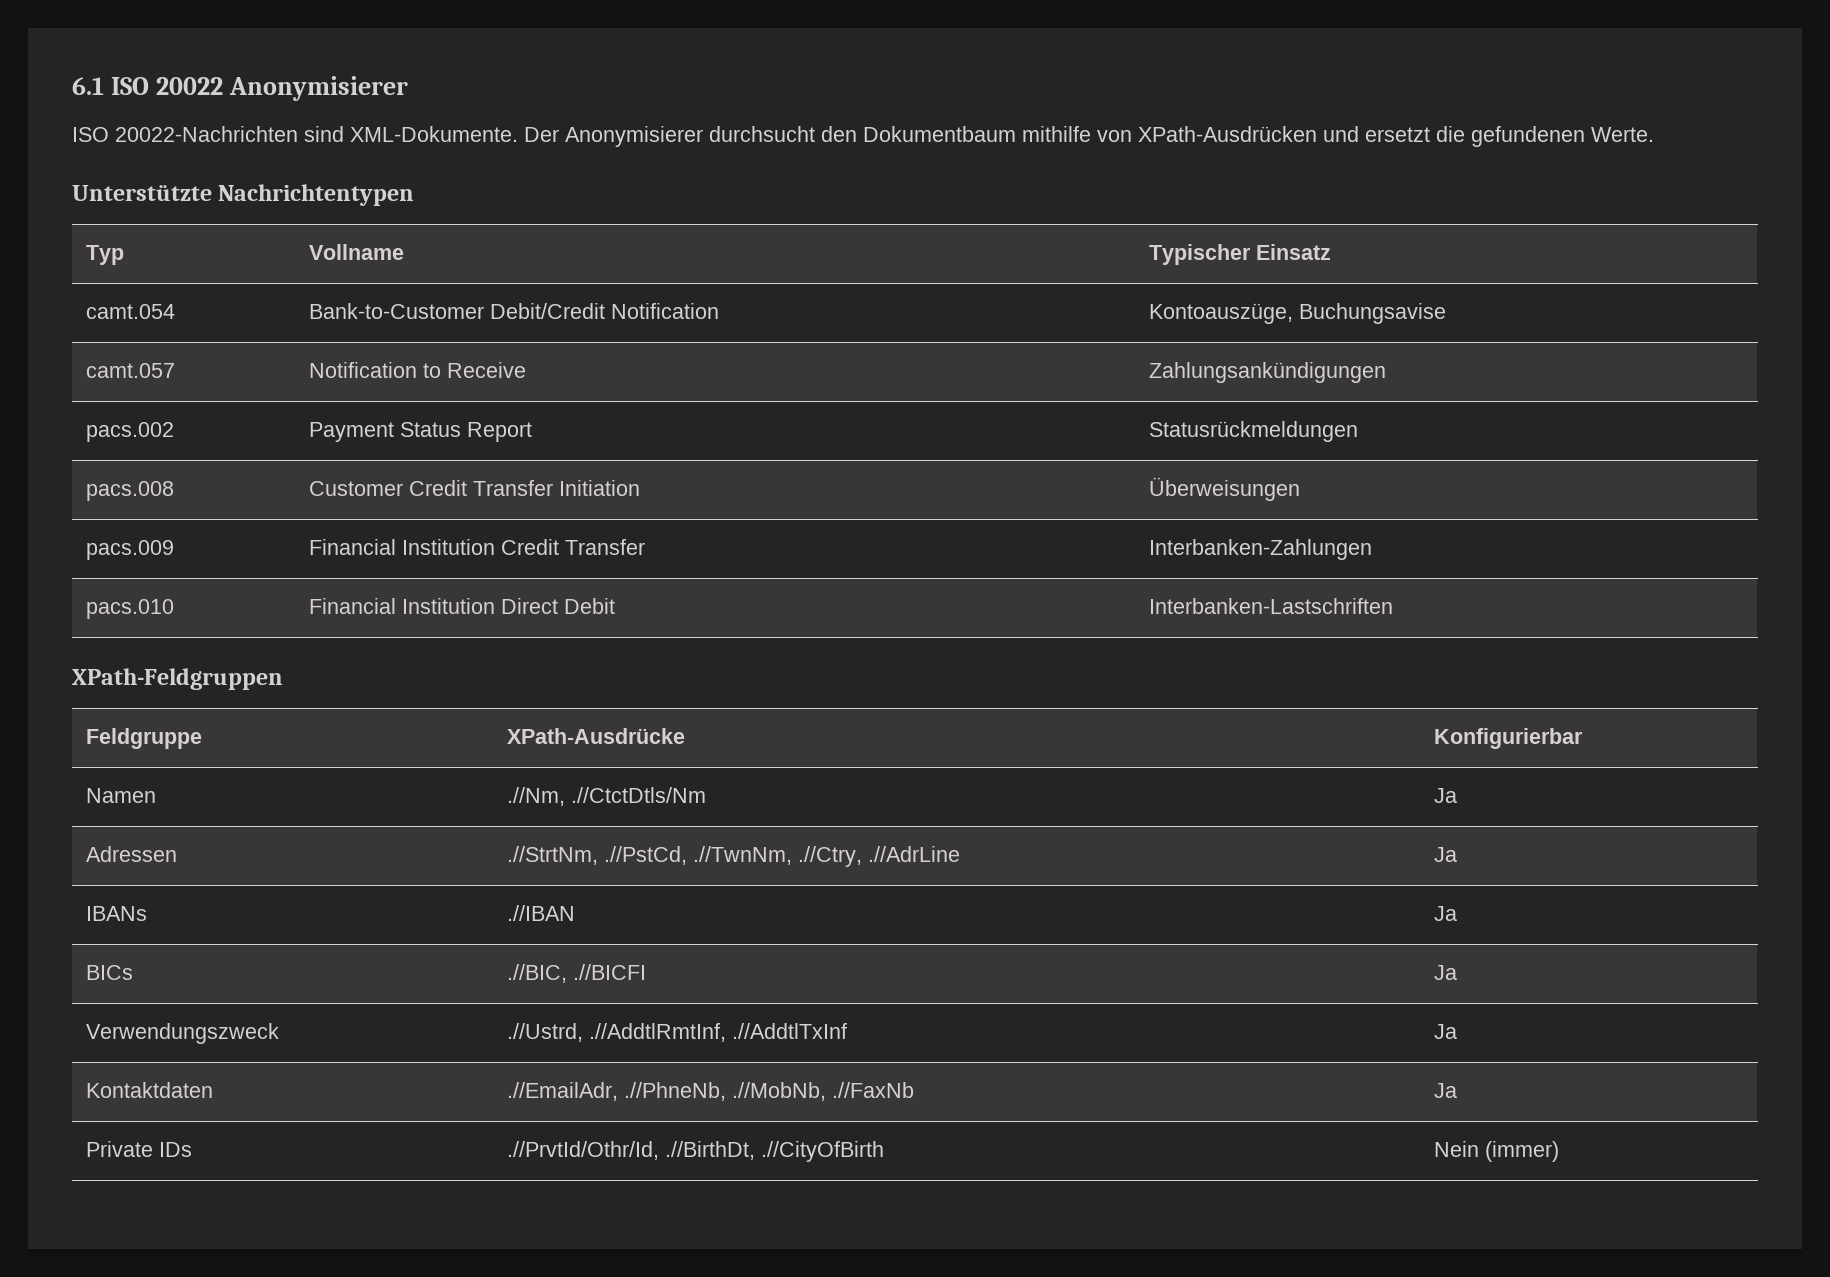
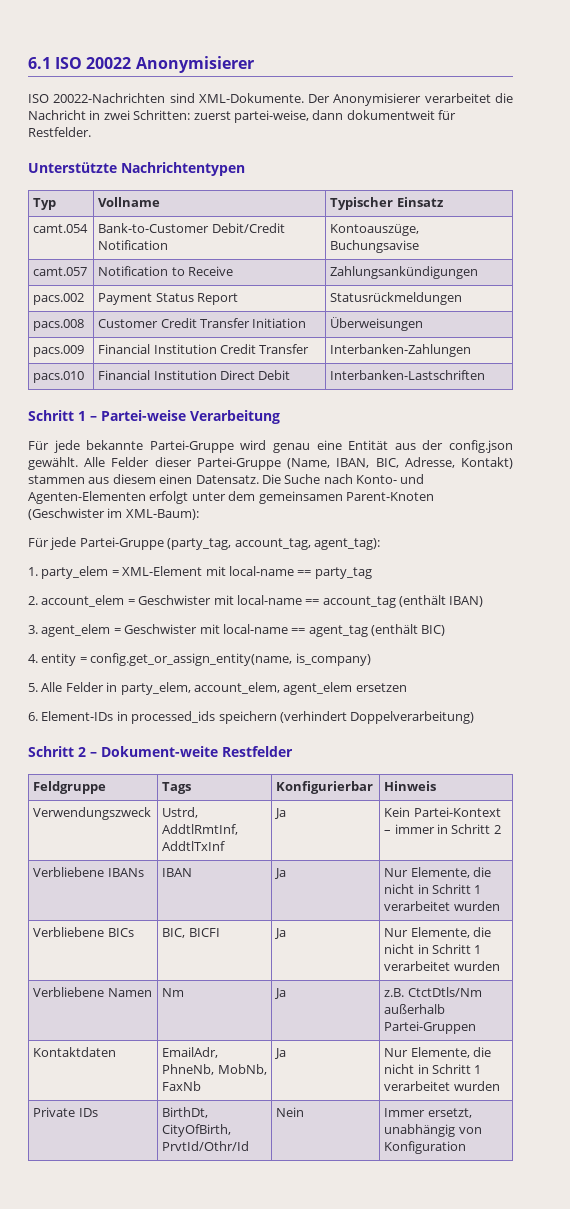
- Der Anonymisierer durchsucht den Dokumentbaum mithilfe von XPath-Ausdrücken und ersetzt die gefundenen Werte.
+ Der Anonymisierer verarbeitet die Nachricht in zwei Schritten: zuerst partei-weise, dann dokumentweit für Restfelder.
- XPath-Feldgruppen
+ Schritt 1 – Partei-weise Verarbeitung
+ Für jede bekannte Partei-Gruppe wird genau eine Entität aus der config.json gewählt. Alle Felder dieser Partei-Gruppe (Name, IBAN, BIC, Adresse, Kontakt) stammen aus diesem einen Datensatz. Die Suche nach Konto- und Agenten-Elementen erfolgt unter dem gemeinsamen Parent-Knoten (Geschwister im XML-Baum):
+ Für jede Partei-Gruppe (party_tag, account_tag, agent_tag):
+ 1. party_elem = XML-Element mit local-name == party_tag
+ 2. account_elem = Geschwister mit local-name == account_tag (enthält IBAN)
+ 3. agent_elem = Geschwister mit local-name == agent_tag (enthält BIC)
+ 4. entity = config.get_or_assign_entity(name, is_company)
+ 5. Alle Felder in party_elem, account_elem, agent_elem ersetzen
+ 6. Element-IDs in processed_ids speichern (verhindert Doppelverarbeitung)
+ Schritt 2 – Dokument-weite Restfelder
- Feldgruppe | XPath-Ausdrücke | Konfigurierbar
- Namen | .//Nm, .//CtctDtls/Nm | Ja
- Adressen | .//StrtNm, .//PstCd, .//TwnNm, .//Ctry, .//AdrLine | Ja
- IBANs | .//IBAN | Ja
- BICs | .//BIC, .//BICFI | Ja
- Verwendungszweck | .//Ustrd, .//AddtlRmtInf, .//AddtlTxInf | Ja
- Kontaktdaten | .//EmailAdr, .//PhneNb, .//MobNb, .//FaxNb | Ja
- Private IDs | .//PrvtId/Othr/Id, .//BirthDt, .//CityOfBirth | Nein (immer)
+ Feldgruppe | Tags | Konfigurierbar | Hinweis
+ Verwendungszweck | Ustrd, AddtlRmtInf, AddtlTxInf | Ja | Kein Partei-Kontext – immer in Schritt 2
+ Verbliebene IBANs | IBAN | Ja | Nur Elemente, die nicht in Schritt 1 verarbeitet wurden
+ Verbliebene BICs | BIC, BICFI | Ja | Nur Elemente, die nicht in Schritt 1 verarbeitet wurden
+ Verbliebene Namen | Nm | Ja | z.B. CtctDtls/Nm außerhalb Partei-Gruppen
+ Kontaktdaten | EmailAdr, PhneNb, MobNb, FaxNb | Ja | Nur Elemente, die nicht in Schritt 1 verarbeitet wurden
+ Private IDs | BirthDt, CityOfBirth, PrvtId/Othr/Id | Nein | Immer ersetzt, unabhängig von Konfiguration

